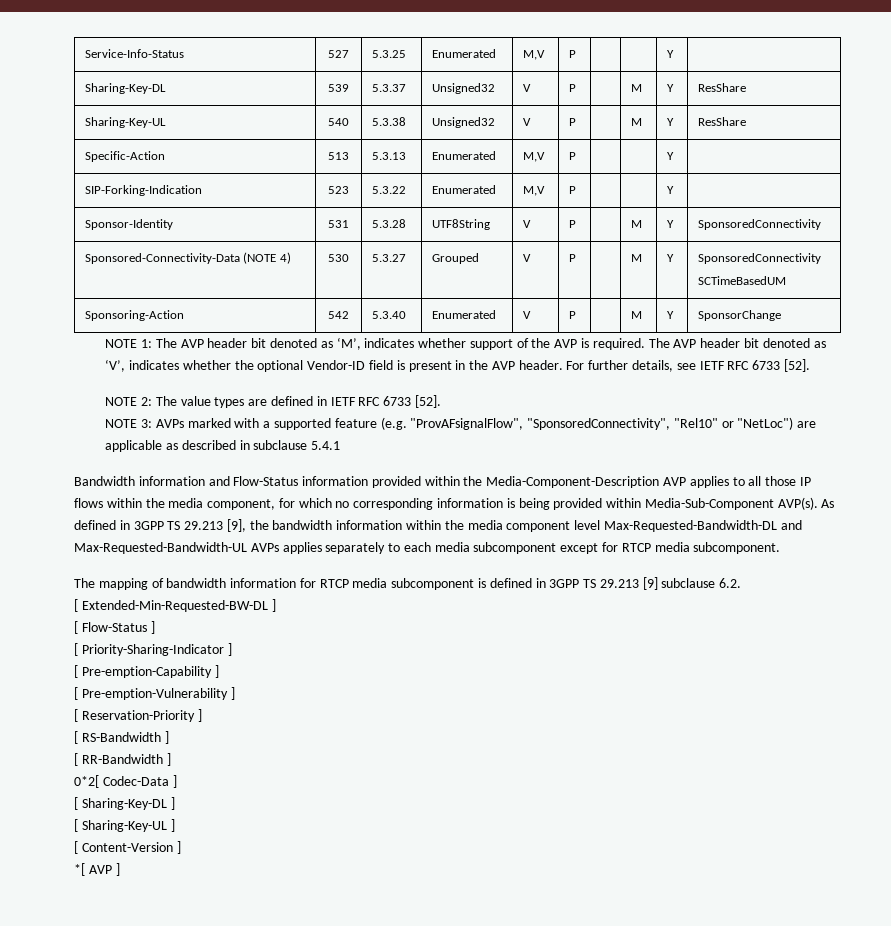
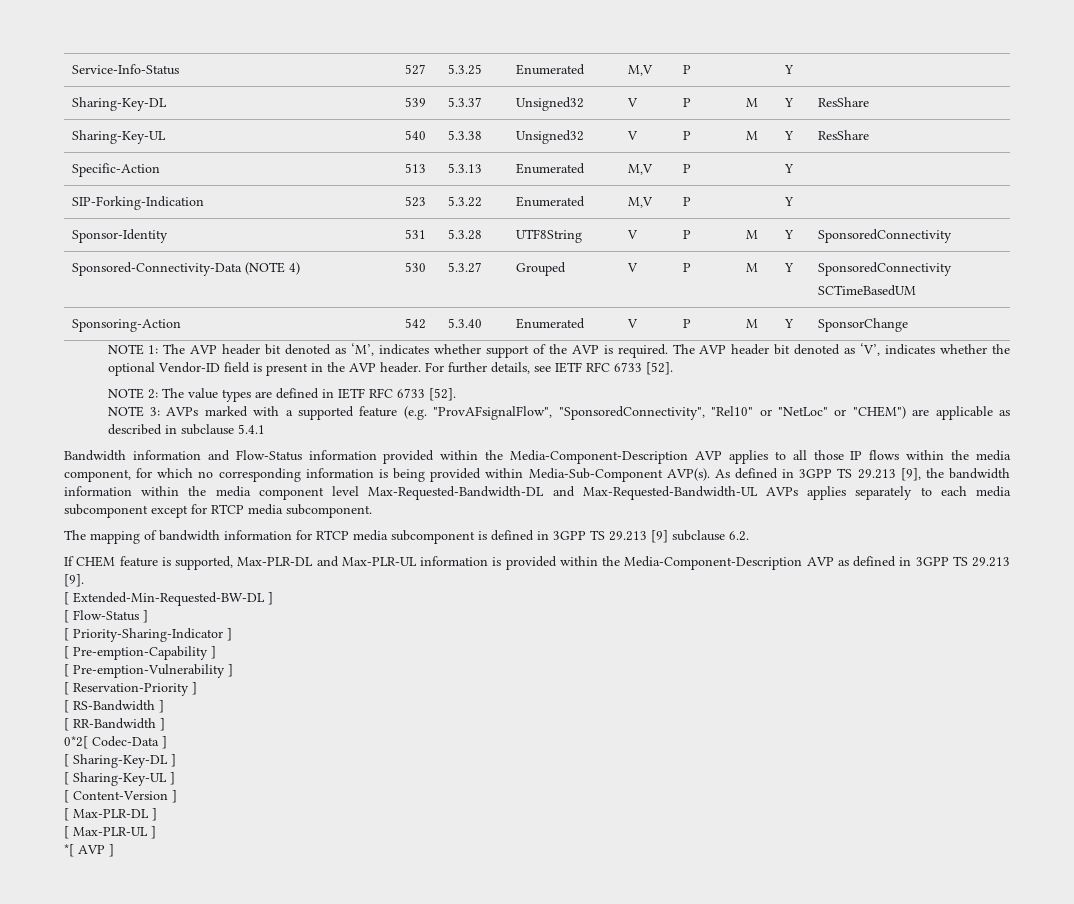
- NOTE 3: AVPs marked with a supported feature (e.g. "ProvAFsignalFlow", "SponsoredConnectivity", "Rel10" or "NetLoc") are applicable as described in subclause 5.4.1
+ NOTE 3: AVPs marked with a supported feature (e.g. "ProvAFsignalFlow", "SponsoredConnectivity", "Rel10" or "NetLoc" or "CHEM") are applicable as described in subclause 5.4.1
+ If CHEM feature is supported, Max-PLR-DL and Max-PLR-UL information is provided within the Media-Component-Description AVP as defined in 3GPP TS 29.213 [9].
+ [ Max-PLR-DL ]
+ [ Max-PLR-UL ]

